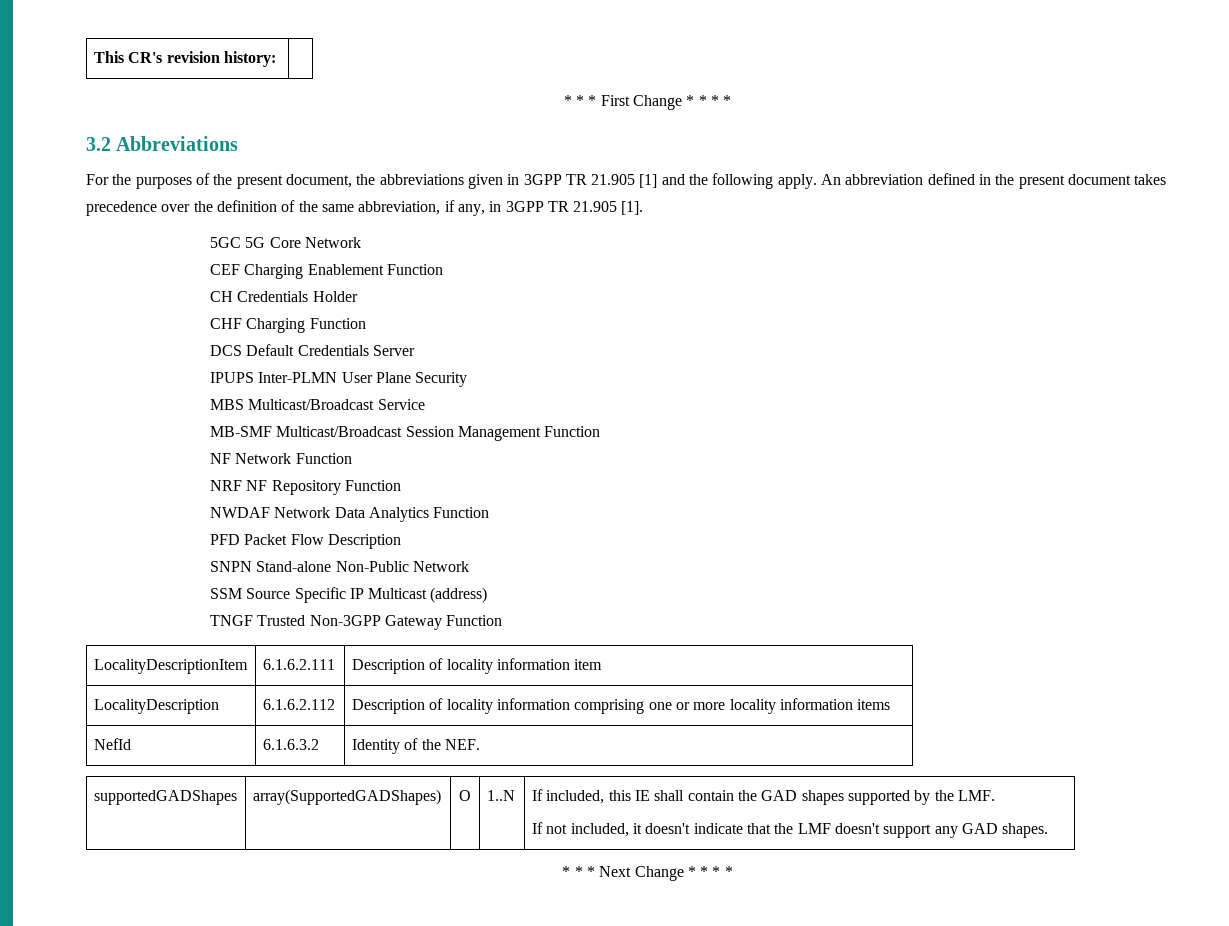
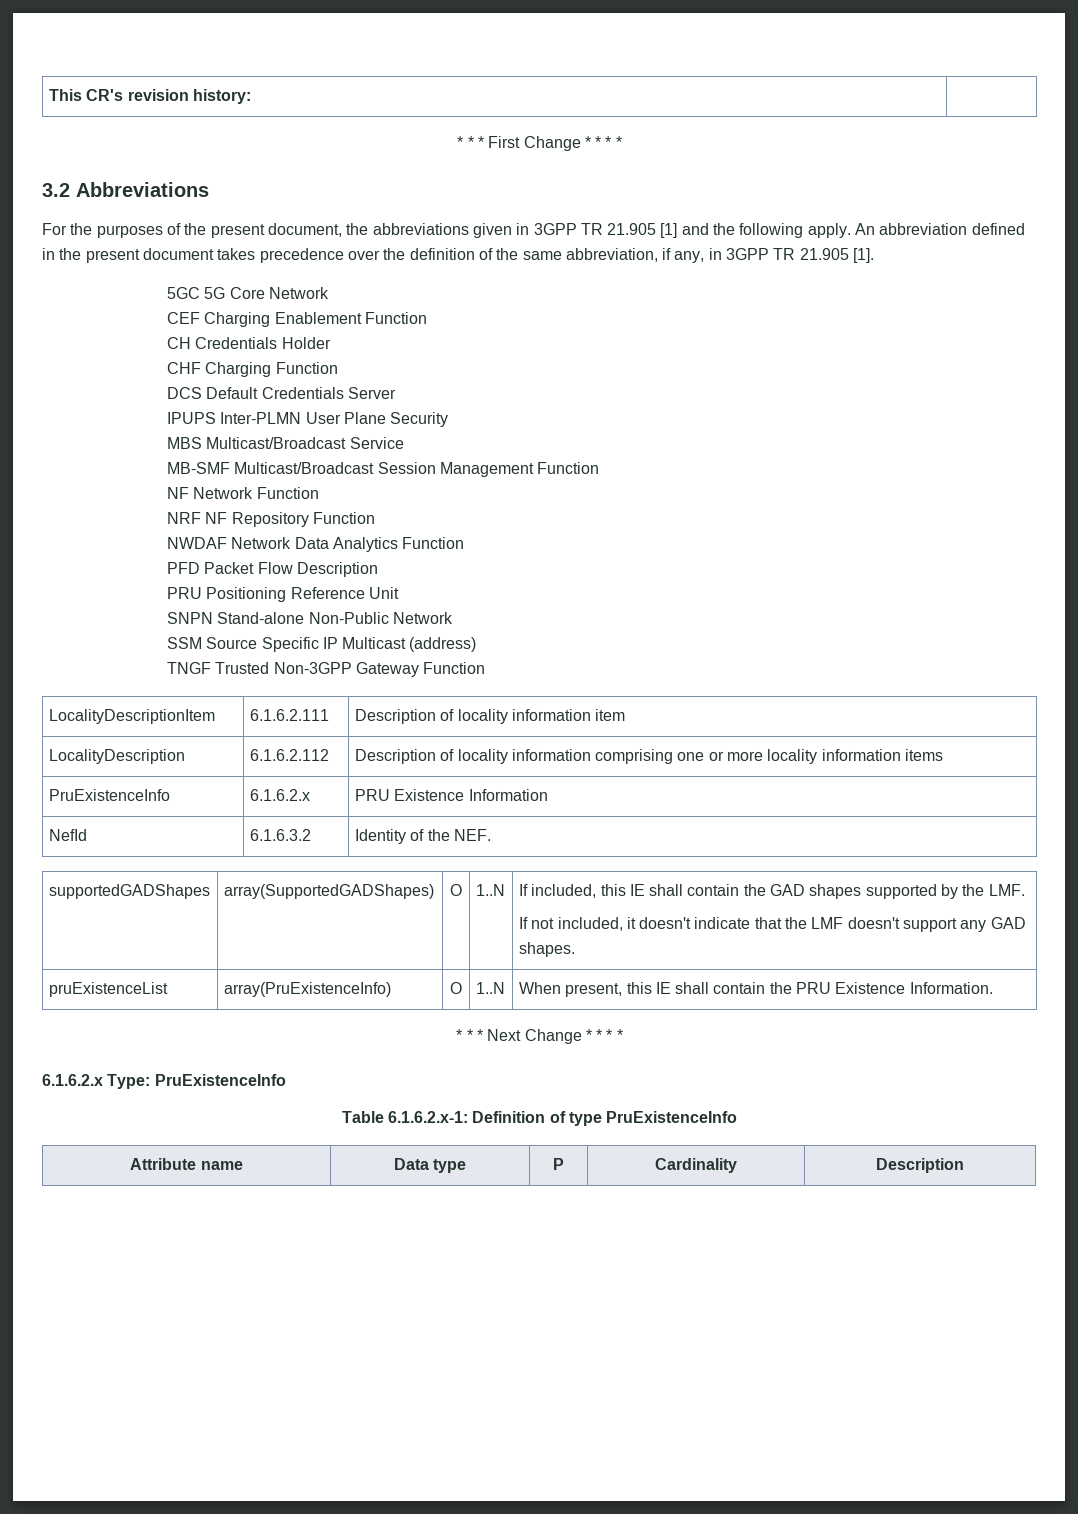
+ PRU Positioning Reference Unit
+ PruExistenceInfo | 6.1.6.2.x | PRU Existence Information
+ pruExistenceList | array(PruExistenceInfo) | O | 1..N | When present, this IE shall contain the PRU Existence Information.
+ 6.1.6.2.x Type: PruExistenceInfo
+ Table 6.1.6.2.x-1: Definition of type PruExistenceInfo
+ Attribute name | Data type | P | Cardinality | Description

